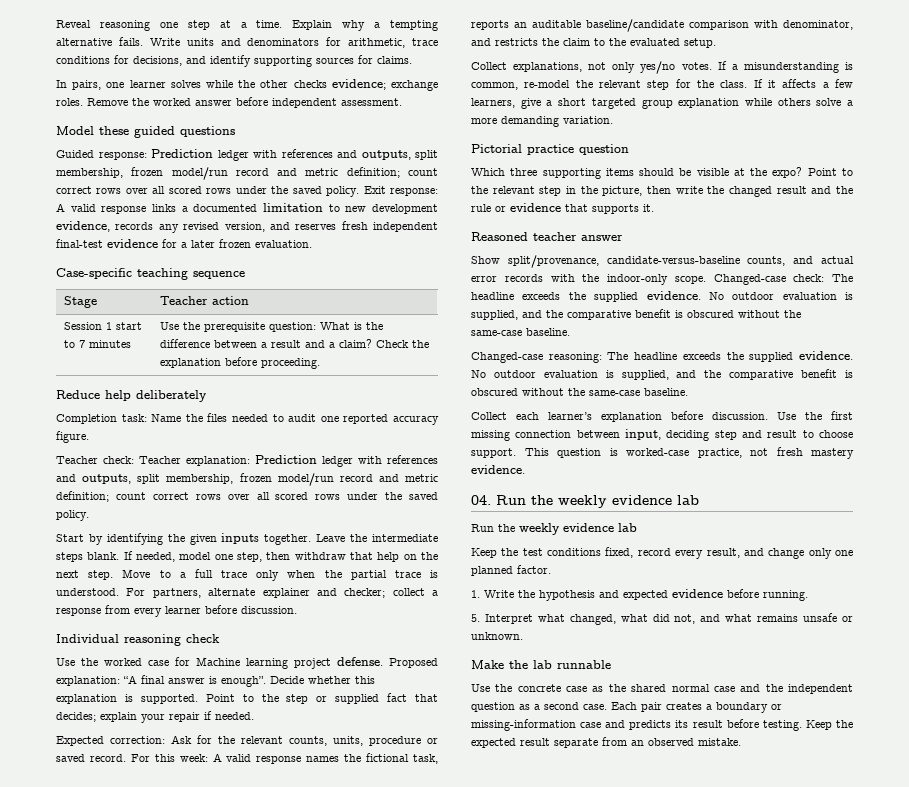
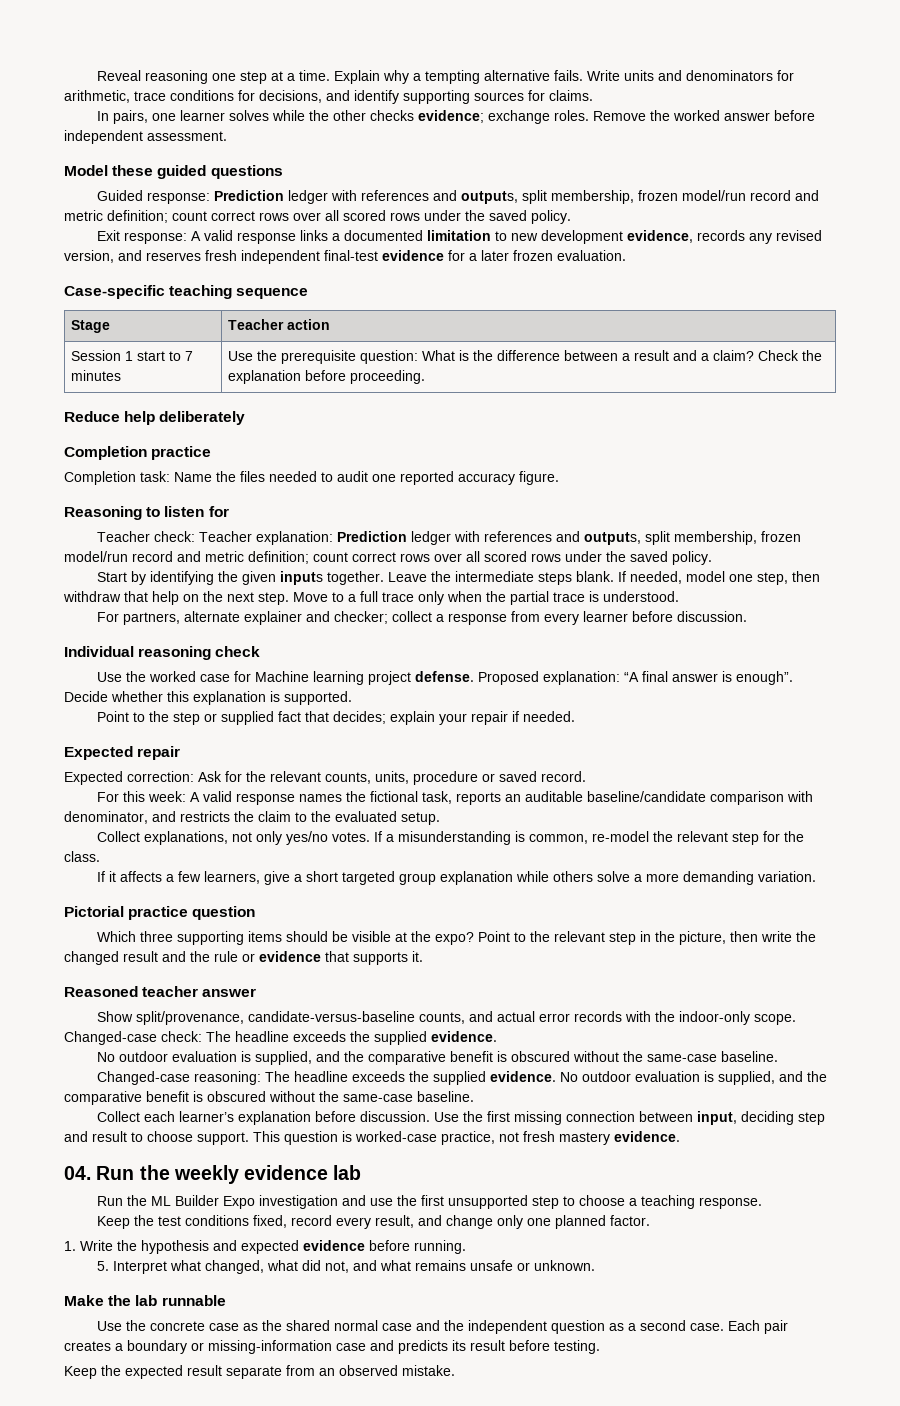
- Guided response: Prediction ledger with references and outputs, split membership, frozen model/run record and metric definition; count correct rows over all scored rows under the saved policy. Exit response: A valid response links a documented limitation to new development evidence, records any revised version, and reserves fresh independent final-test evidence for a later frozen evaluation.
+ Guided response: Prediction ledger with references and outputs, split membership, frozen model/run record and metric definition; count correct rows over all scored rows under the saved policy.
+ Exit response: A valid response links a documented limitation to new development evidence, records any revised version, and reserves fresh independent final-test evidence for a later frozen evaluation.
+ Completion practice
+ Reasoning to listen for
- Move to a full trace only when the partial trace is understood. For partners, alternate explainer and checker; collect a response from every learner before discussion.
+ Move to a full trace only when the partial trace is understood.
+ For partners, alternate explainer and checker; collect a response from every learner before discussion.
- Decide whether this explanation is supported. Point to the step or supplied fact that decides; explain your repair if needed.
+ Decide whether this explanation is supported.
+ Point to the step or supplied fact that decides; explain your repair if needed.
+ Expected repair
- Expected correction: Ask for the relevant counts, units, procedure or saved record. For this week: A valid response names the fictional task, reports an auditable baseline/candidate comparison with denominator, and restricts the claim to the evaluated setup.
+ Expected correction: Ask for the relevant counts, units, procedure or saved record.
+ For this week: A valid response names the fictional task, reports an auditable baseline/candidate comparison with denominator, and restricts the claim to the evaluated setup.
- If a misunderstanding is common, re-model the relevant step for the class. If it affects a few learners, give a short targeted group explanation while others solve a more demanding variation.
+ If a misunderstanding is common, re-model the relevant step for the class.
+ If it affects a few learners, give a short targeted group explanation while others solve a more demanding variation.
- Changed-case check: The headline exceeds the supplied evidence. No outdoor evaluation is supplied, and the comparative benefit is obscured without the same-case baseline.
+ Changed-case check: The headline exceeds the supplied evidence.
+ No outdoor evaluation is supplied, and the comparative benefit is obscured without the same-case baseline.
  04. Run the weekly evidence lab
- Run the weekly evidence lab
+ Run the ML Builder Expo investigation and use the first unsupported step to choose a teaching response.
- Each pair creates a boundary or missing-information case and predicts its result before testing. Keep the expected result separate from an observed mistake.
+ Each pair creates a boundary or missing-information case and predicts its result before testing.
+ Keep the expected result separate from an observed mistake.

